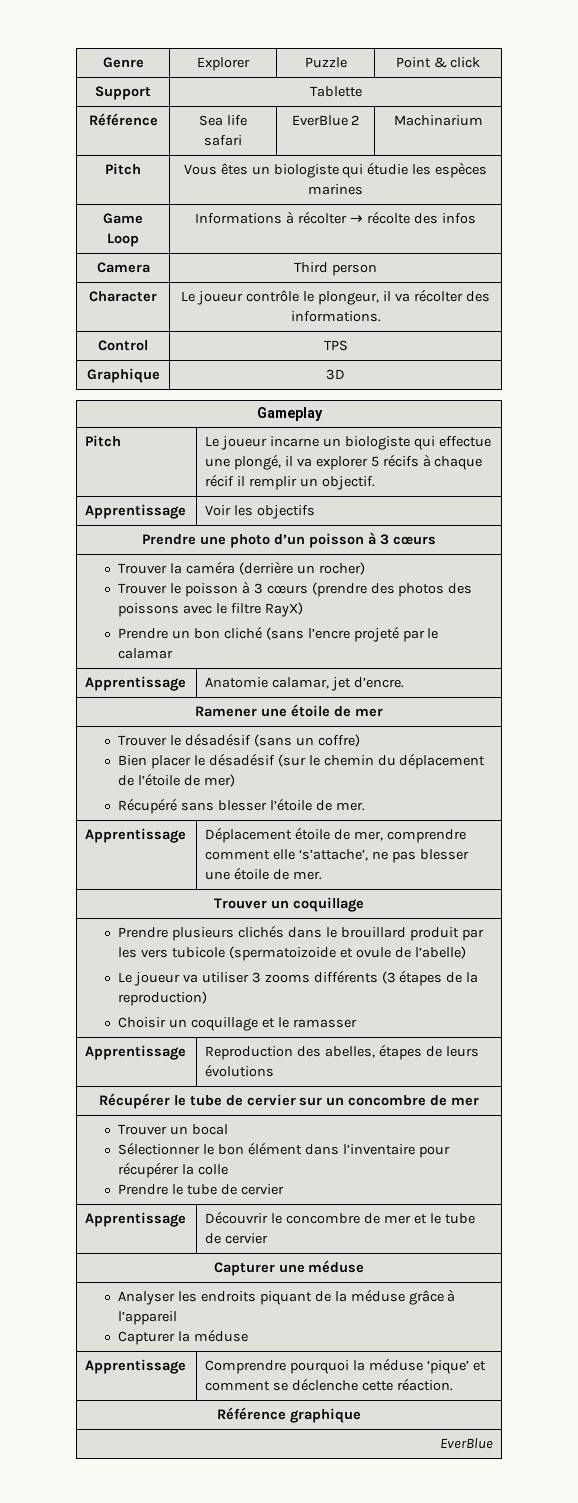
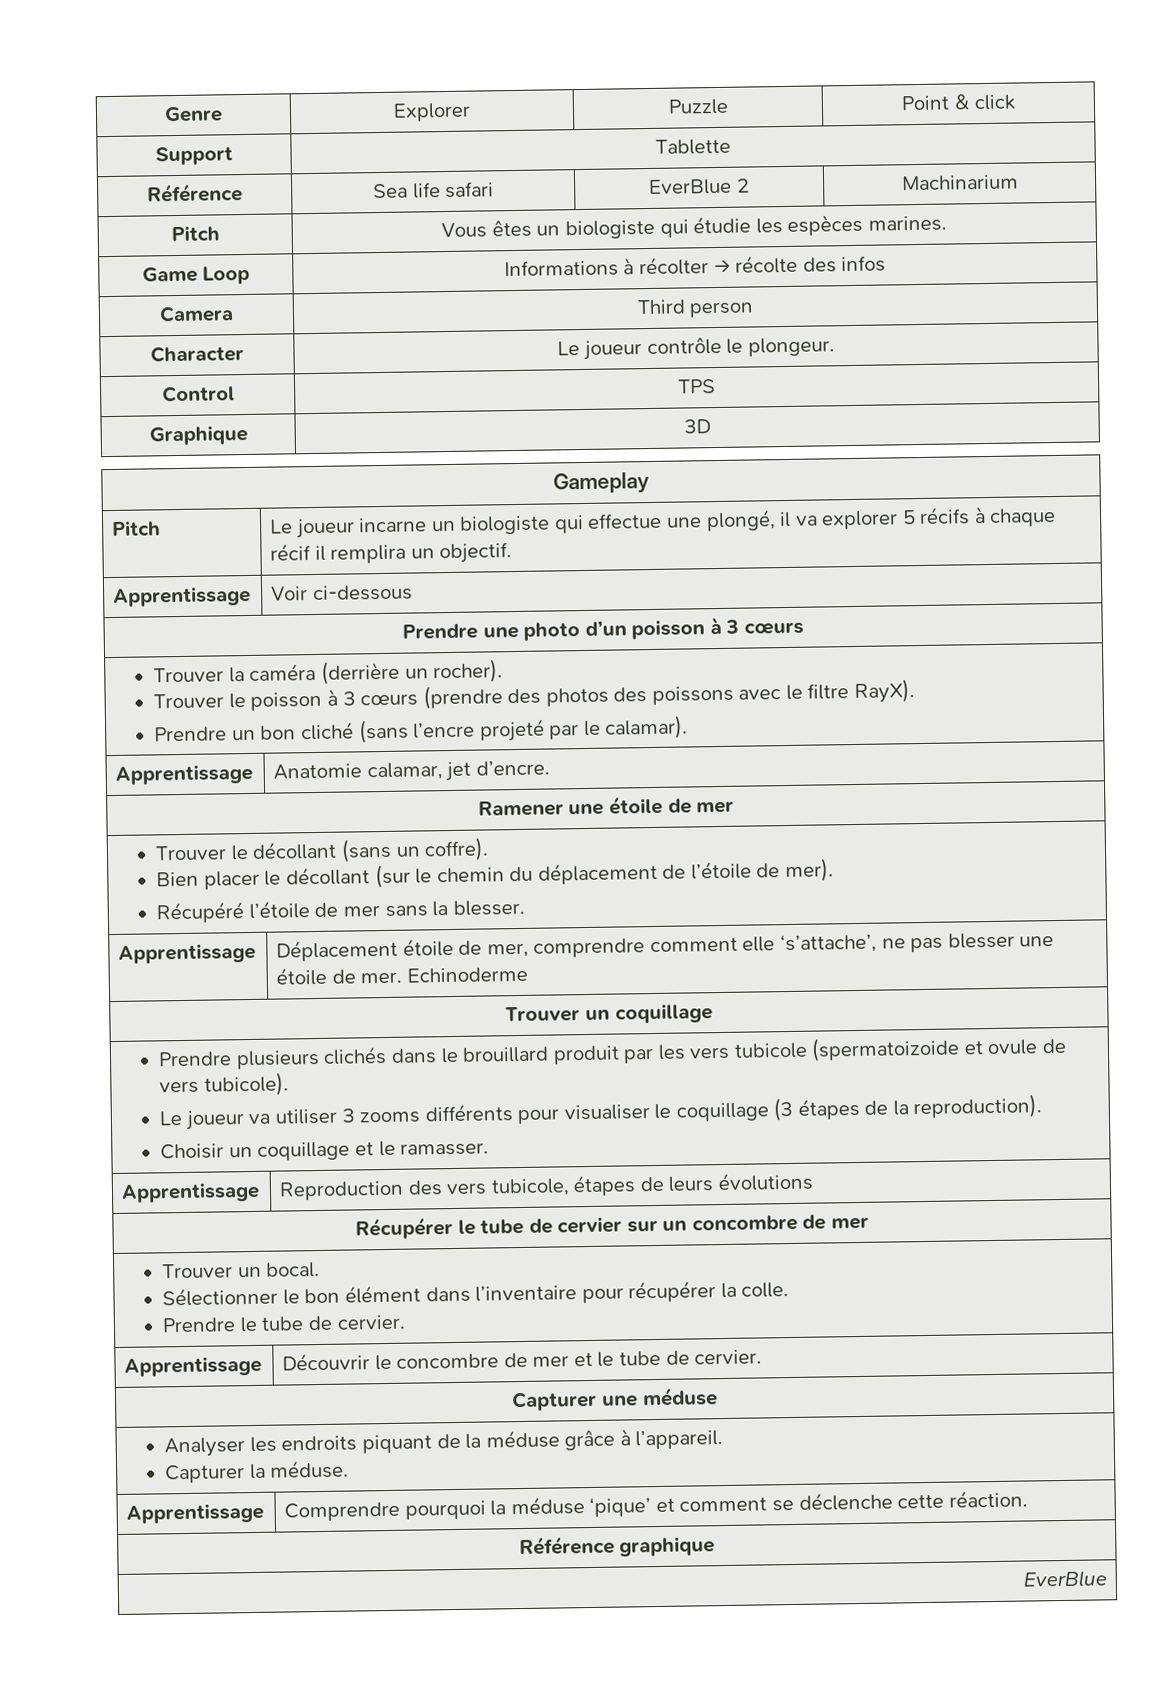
- Pitch | Vous êtes un biologiste qui étudie les espèces marines
+ Pitch | Vous êtes un biologiste qui étudie les espèces marines.
- Character | Le joueur contrôle le plongeur, il va récolter des informations.
+ Character | Le joueur contrôle le plongeur.
- Pitch | Le joueur incarne un biologiste qui effectue une plongé, il va explorer 5 récifs à chaque récif il remplir un objectif.
+ Pitch | Le joueur incarne un biologiste qui effectue une plongé, il va explorer 5 récifs à chaque récif il remplira un objectif.
- Apprentissage | Voir les objectifs
+ Apprentissage | Voir ci-dessous
- Trouver la caméra (derrière un rocher)
- Trouver le poisson à 3 cœurs (prendre des photos des poissons avec le filtre RayX)
- Prendre un bon cliché (sans l’encre projeté par le calamar
+ Trouver la caméra (derrière un rocher).
+ Trouver le poisson à 3 cœurs (prendre des photos des poissons avec le filtre RayX).
+ Prendre un bon cliché (sans l’encre projeté par le calamar).
- Trouver le désadésif (sans un coffre)
- Bien placer le désadésif (sur le chemin du déplacement de l’étoile de mer)
- Récupéré sans blesser l’étoile de mer.
+ Trouver le décollant (sans un coffre).
+ Bien placer le décollant (sur le chemin du déplacement de l’étoile de mer).
+ Récupéré l’étoile de mer sans la blesser.
- Apprentissage | Déplacement étoile de mer, comprendre comment elle ‘s’attache’, ne pas blesser une étoile de mer.
+ Apprentissage | Déplacement étoile de mer, comprendre comment elle ‘s’attache’, ne pas blesser une étoile de mer. Echinoderme
- Prendre plusieurs clichés dans le brouillard produit par les vers tubicole (spermatoizoide et ovule de l’abelle)
- Le joueur va utiliser 3 zooms différents (3 étapes de la reproduction)
- Choisir un coquillage et le ramasser
+ Prendre plusieurs clichés dans le brouillard produit par les vers tubicole (spermatoizoide et ovule de vers tubicole).
+ Le joueur va utiliser 3 zooms différents pour visualiser le coquillage (3 étapes de la reproduction).
+ Choisir un coquillage et le ramasser.
- Apprentissage | Reproduction des abelles, étapes de leurs évolutions
+ Apprentissage | Reproduction des vers tubicole, étapes de leurs évolutions
- Trouver un bocal
- Sélectionner le bon élément dans l’inventaire pour récupérer la colle
- Prendre le tube de cervier
+ Trouver un bocal.
+ Sélectionner le bon élément dans l’inventaire pour récupérer la colle.
+ Prendre le tube de cervier.
- Apprentissage | Découvrir le concombre de mer et le tube de cervier
+ Apprentissage | Découvrir le concombre de mer et le tube de cervier.
- Analyser les endroits piquant de la méduse grâce à l’appareil
- Capturer la méduse
+ Analyser les endroits piquant de la méduse grâce à l’appareil.
+ Capturer la méduse.

